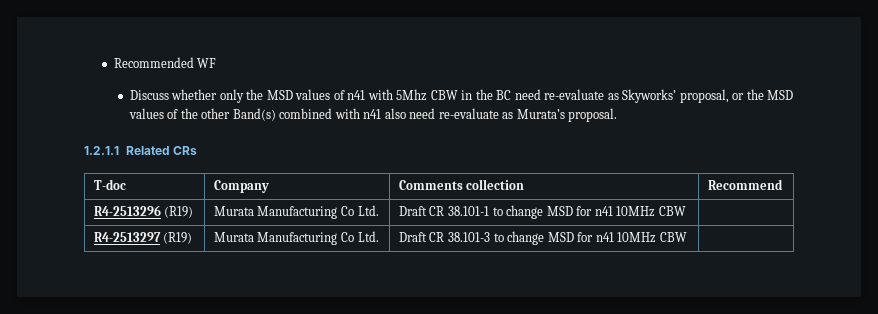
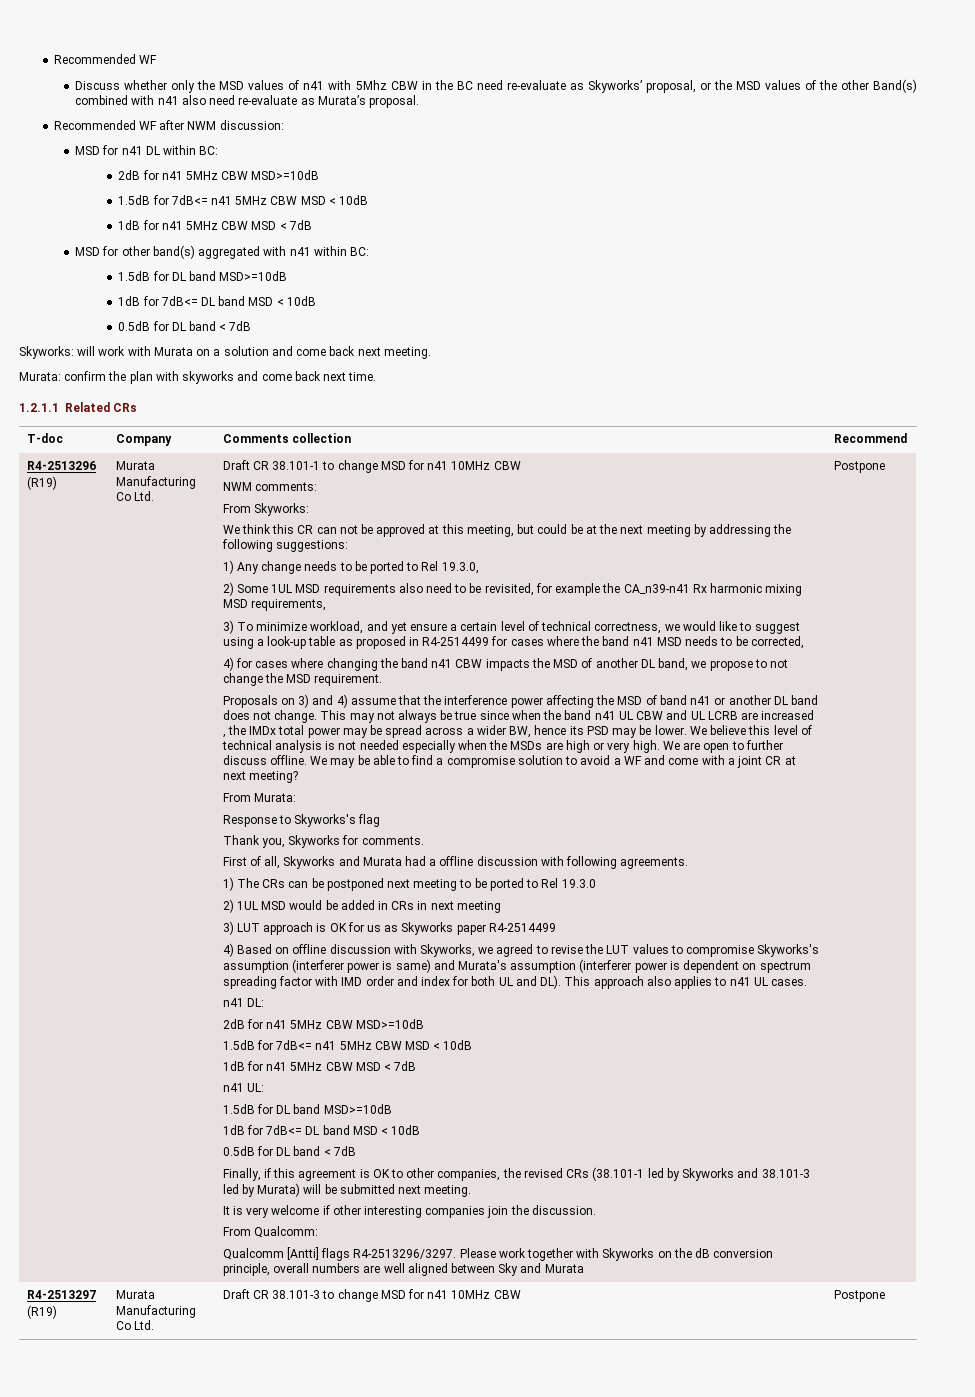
+ Recommended WF after NWM discussion:
+ MSD for n41 DL within BC:
+ 2dB for n41 5MHz CBW MSD>=10dB
+ 1.5dB for 7dB<= n41 5MHz CBW MSD < 10dB
+ 1dB for n41 5MHz CBW MSD < 7dB
+ MSD for other band(s) aggregated with n41 within BC:
+ 1.5dB for DL band MSD>=10dB
+ 1dB for 7dB<= DL band MSD < 10dB
+ 0.5dB for DL band < 7dB
+ Skyworks: will work with Murata on a solution and come back next meeting.
+ Murata: confirm the plan with skyworks and come back next time.
+ NWM comments:
+ From Skyworks:
+ We think this CR can not be approved at this meeting, but could be at the next meeting by addressing the following suggestions:
+ 1) Any change needs to be ported to Rel 19.3.0,
+ 2) Some 1UL MSD requirements also need to be revisited, for example the CA_n39-n41 Rx harmonic mixing MSD requirements,
+ 3) To minimize workload, and yet ensure a certain level of technical correctness, we would like to suggest using a look-up table as proposed in R4-2514499 for cases where the band n41 MSD needs to be corrected,
+ 4) for cases where changing the band n41 CBW impacts the MSD of another DL band, we propose to not change the MSD requirement.
+ Proposals on 3) and 4) assume that the interference power affecting the MSD of band n41 or another DL band does not change. This may not always be true since when the band n41 UL CBW and UL LCRB are increased , the IMDx total power may be spread across a wider BW, hence its PSD may be lower. We believe this level of technical analysis is not needed especially when the MSDs are high or very high. We are open to further discuss offline. We may be able to find a compromise solution to avoid a WF and come with a joint CR at next meeting?
+ From Murata:
+ Response to Skyworks's flag
+ Thank you, Skyworks for comments.
+ First of all, Skyworks and Murata had a offline discussion with following agreements.
+ 1) The CRs can be postponed next meeting to be ported to Rel 19.3.0
+ 2) 1UL MSD would be added in CRs in next meeting
+ 3) LUT approach is OK for us as Skyworks paper R4-2514499
+ 4) Based on offline discussion with Skyworks, we agreed to revise the LUT values to compromise Skyworks's assumption (interferer power is same) and Murata's assumption (interferer power is dependent on spectrum spreading factor with IMD order and index for both UL and DL). This approach also applies to n41 UL cases.
+ n41 DL:
+ 2dB for n41 5MHz CBW MSD>=10dB
+ 1.5dB for 7dB<= n41 5MHz CBW MSD < 10dB
+ 1dB for n41 5MHz CBW MSD < 7dB
+ n41 UL:
+ 1.5dB for DL band MSD>=10dB
+ 1dB for 7dB<= DL band MSD < 10dB
+ 0.5dB for DL band < 7dB
+ Finally, if this agreement is OK to other companies, the revised CRs (38.101-1 led by Skyworks and 38.101-3 led by Murata) will be submitted next meeting.
+ It is very welcome if other interesting companies join the discussion.
+ From Qualcomm:
+ Qualcomm [Antti] flags R4-2513296/3297. Please work together with Skyworks on the dB conversion principle, overall numbers are well aligned between Sky and Murata | Postpone
- R4-2513297 (R19) | Murata Manufacturing Co Ltd. | Draft CR 38.101-3 to change MSD for n41 10MHz CBW |
+ R4-2513297 (R19) | Murata Manufacturing Co Ltd. | Draft CR 38.101-3 to change MSD for n41 10MHz CBW | Postpone

